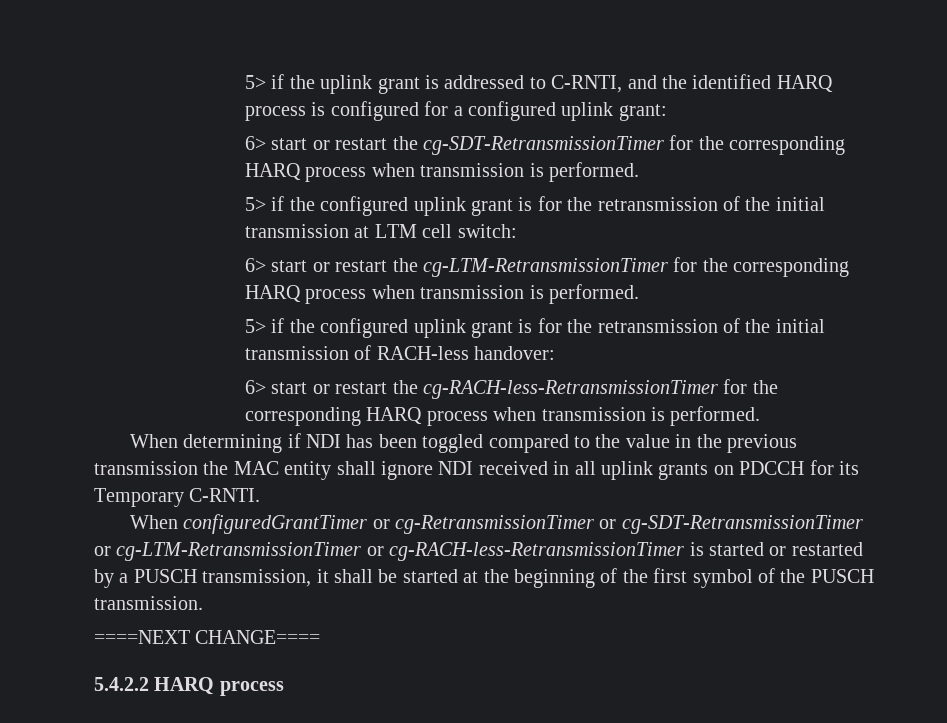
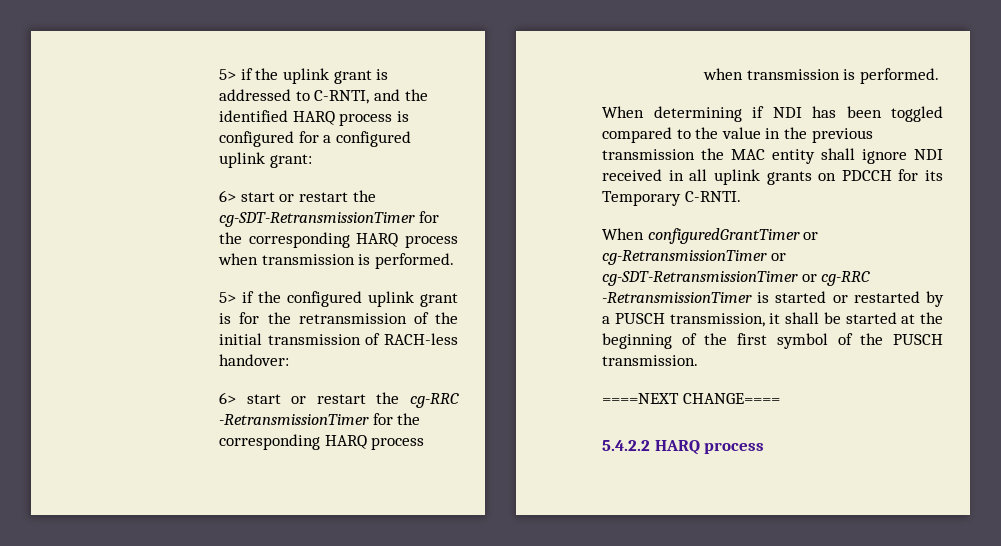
- 5> if the configured uplink grant is for the retransmission of the initial transmission at LTM cell switch:
- 6> start or restart the cg-LTM-RetransmissionTimer for the corresponding HARQ process when transmission is performed.
- 6> start or restart the cg-RACH-less-RetransmissionTimer for the corresponding HARQ process when transmission is performed.
+ 6> start or restart the cg-RRC -RetransmissionTimer for the corresponding HARQ process when transmission is performed.
- When configuredGrantTimer or cg-RetransmissionTimer or cg-SDT-RetransmissionTimer or cg-LTM-RetransmissionTimer or cg-RACH-less-RetransmissionTimer is started or restarted by a PUSCH transmission, it shall be started at the beginning of the first symbol of the PUSCH transmission.
+ When configuredGrantTimer or cg-RetransmissionTimer or cg-SDT-RetransmissionTimer or cg-RRC -RetransmissionTimer is started or restarted by a PUSCH transmission, it shall be started at the beginning of the first symbol of the PUSCH transmission.

